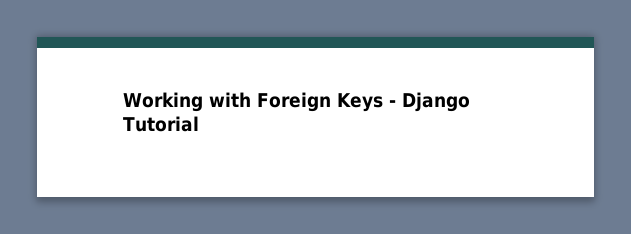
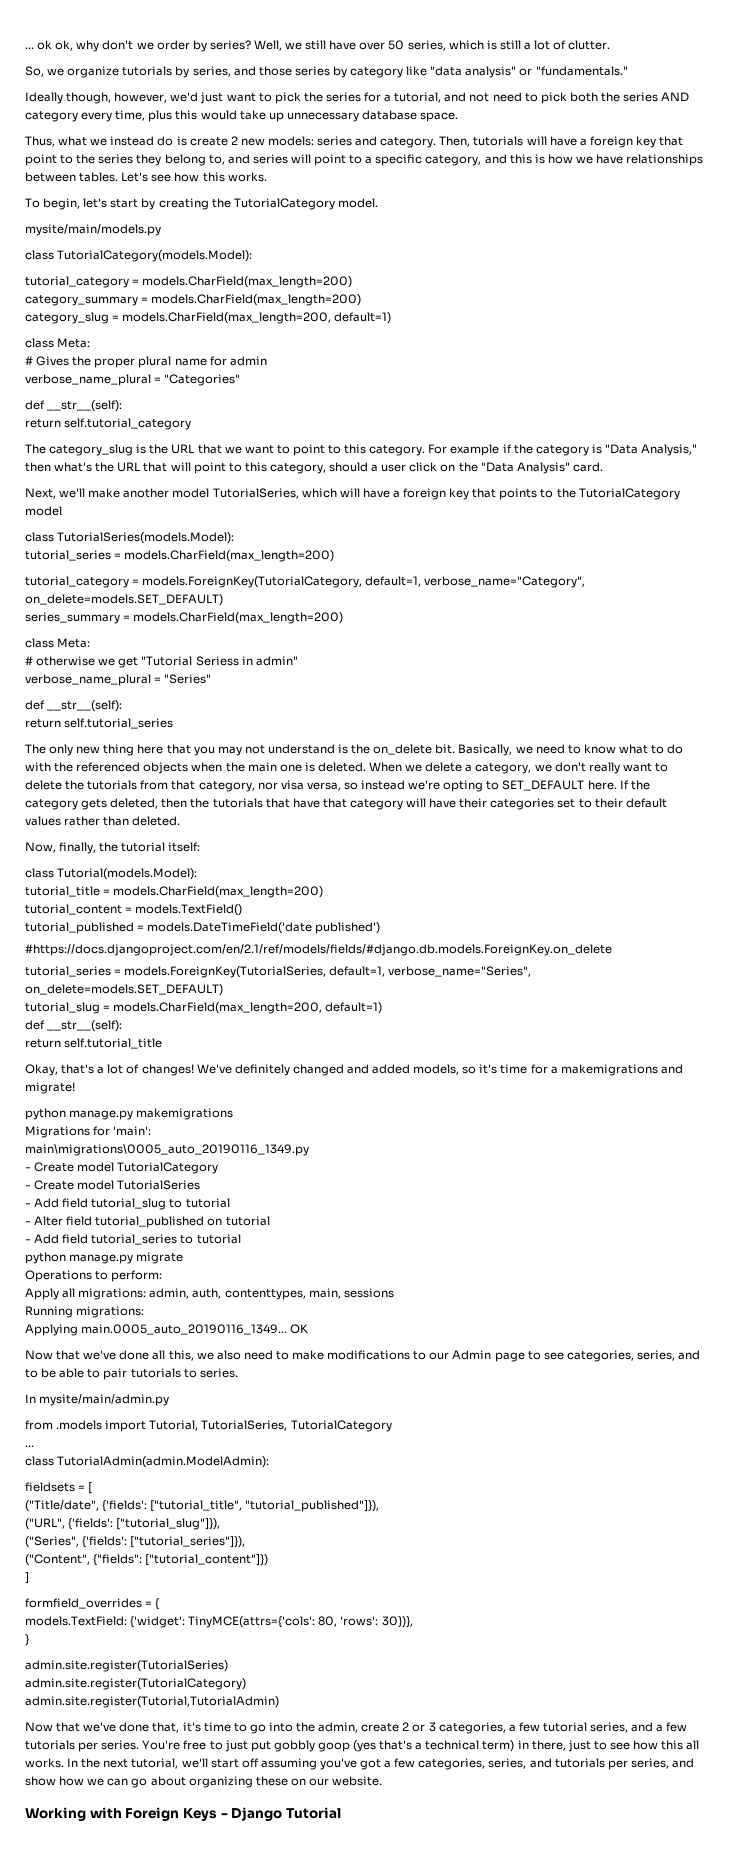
+ ... ok ok, why don't we order by series? Well, we still have over 50 series, which is still a lot of clutter.
+ So, we organize tutorials by series, and those series by category like "data analysis" or "fundamentals."
+ Ideally though, however, we'd just want to pick the series for a tutorial, and not need to pick both the series AND category every time, plus this would take up unnecessary database space.
+ Thus, what we instead do is create 2 new models: series and category. Then, tutorials will have a foreign key that point to the series they belong to, and series will point to a specific category, and this is how we have relationships between tables. Let's see how this works.
+ To begin, let's start by creating the TutorialCategory model.
+ mysite/main/models.py
+ class TutorialCategory(models.Model):
+ tutorial_category = models.CharField(max_length=200)
+ category_summary = models.CharField(max_length=200)
+ category_slug = models.CharField(max_length=200, default=1)
+ class Meta:
+ # Gives the proper plural name for admin
+ verbose_name_plural = "Categories"
+ def __str__(self):
+ return self.tutorial_category
+ The category_slug is the URL that we want to point to this category. For example if the category is "Data Analysis," then what's the URL that will point to this category, should a user click on the "Data Analysis" card.
+ Next, we'll make another model TutorialSeries, which will have a foreign key that points to the TutorialCategory model
+ class TutorialSeries(models.Model):
+ tutorial_series = models.CharField(max_length=200)
+ tutorial_category = models.ForeignKey(TutorialCategory, default=1, verbose_name="Category", on_delete=models.SET_DEFAULT)
+ series_summary = models.CharField(max_length=200)
+ class Meta:
+ # otherwise we get "Tutorial Seriess in admin"
+ verbose_name_plural = "Series"
+ def __str__(self):
+ return self.tutorial_series
+ The only new thing here that you may not understand is the on_delete bit. Basically, we need to know what to do with the referenced objects when the main one is deleted. When we delete a category, we don't really want to delete the tutorials from that category, nor visa versa, so instead we're opting to SET_DEFAULT here. If the category gets deleted, then the tutorials that have that category will have their categories set to their default values rather than deleted.
+ Now, finally, the tutorial itself:
+ class Tutorial(models.Model):
+ tutorial_title = models.CharField(max_length=200)
+ tutorial_content = models.TextField()
+ tutorial_published = models.DateTimeField('date published')
+ #https://docs.djangoproject.com/en/2.1/ref/models/fields/#django.db.models.ForeignKey.on_delete
+ tutorial_series = models.ForeignKey(TutorialSeries, default=1, verbose_name="Series", on_delete=models.SET_DEFAULT)
+ tutorial_slug = models.CharField(max_length=200, default=1)
+ def __str__(self):
+ return self.tutorial_title
+ Okay, that's a lot of changes! We've definitely changed and added models, so it's time for a makemigrations and migrate!
+ python manage.py makemigrations
+ Migrations for 'main':
+ main\migrations\0005_auto_20190116_1349.py
+ - Create model TutorialCategory
+ - Create model TutorialSeries
+ - Add field tutorial_slug to tutorial
+ - Alter field tutorial_published on tutorial
+ - Add field tutorial_series to tutorial
+ python manage.py migrate
+ Operations to perform:
+ Apply all migrations: admin, auth, contenttypes, main, sessions
+ Running migrations:
+ Applying main.0005_auto_20190116_1349... OK
+ Now that we've done all this, we also need to make modifications to our Admin page to see categories, series, and to be able to pair tutorials to series.
+ In mysite/main/admin.py
+ from .models import Tutorial, TutorialSeries, TutorialCategory
+ ...
+ class TutorialAdmin(admin.ModelAdmin):
+ fieldsets = [
+ ("Title/date", {'fields': ["tutorial_title", "tutorial_published"]}),
+ ("URL", {'fields': ["tutorial_slug"]}),
+ ("Series", {'fields': ["tutorial_series"]}),
+ ("Content", {"fields": ["tutorial_content"]})
+ ]
+ formfield_overrides = {
+ models.TextField: {'widget': TinyMCE(attrs={'cols': 80, 'rows': 30})},
+ }
+ admin.site.register(TutorialSeries)
+ admin.site.register(TutorialCategory)
+ admin.site.register(Tutorial,TutorialAdmin)
+ Now that we've done that, it's time to go into the admin, create 2 or 3 categories, a few tutorial series, and a few tutorials per series. You're free to just put gobbly goop (yes that's a technical term) in there, just to see how this all works. In the next tutorial, we'll start off assuming you've got a few categories, series, and tutorials per series, and show how we can go about organizing these on our website.

